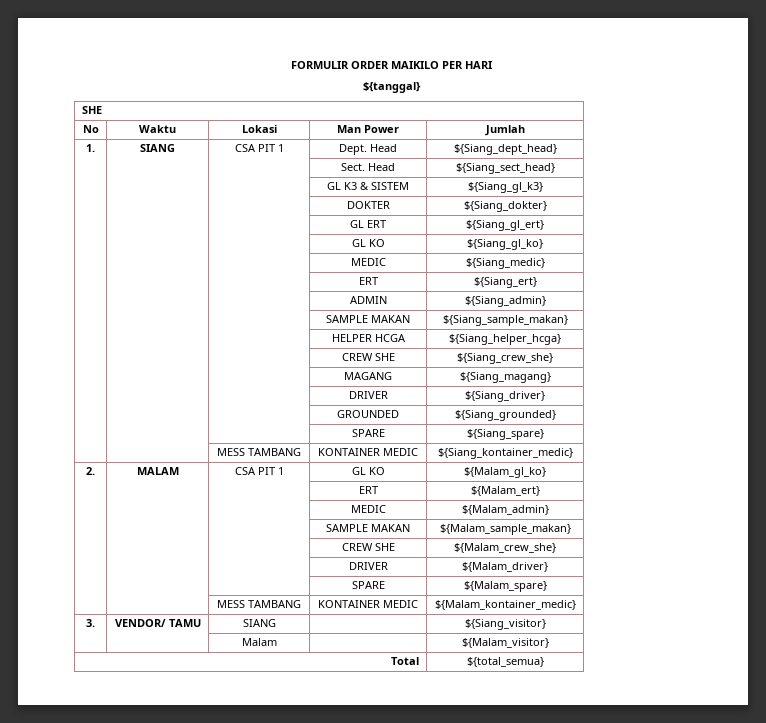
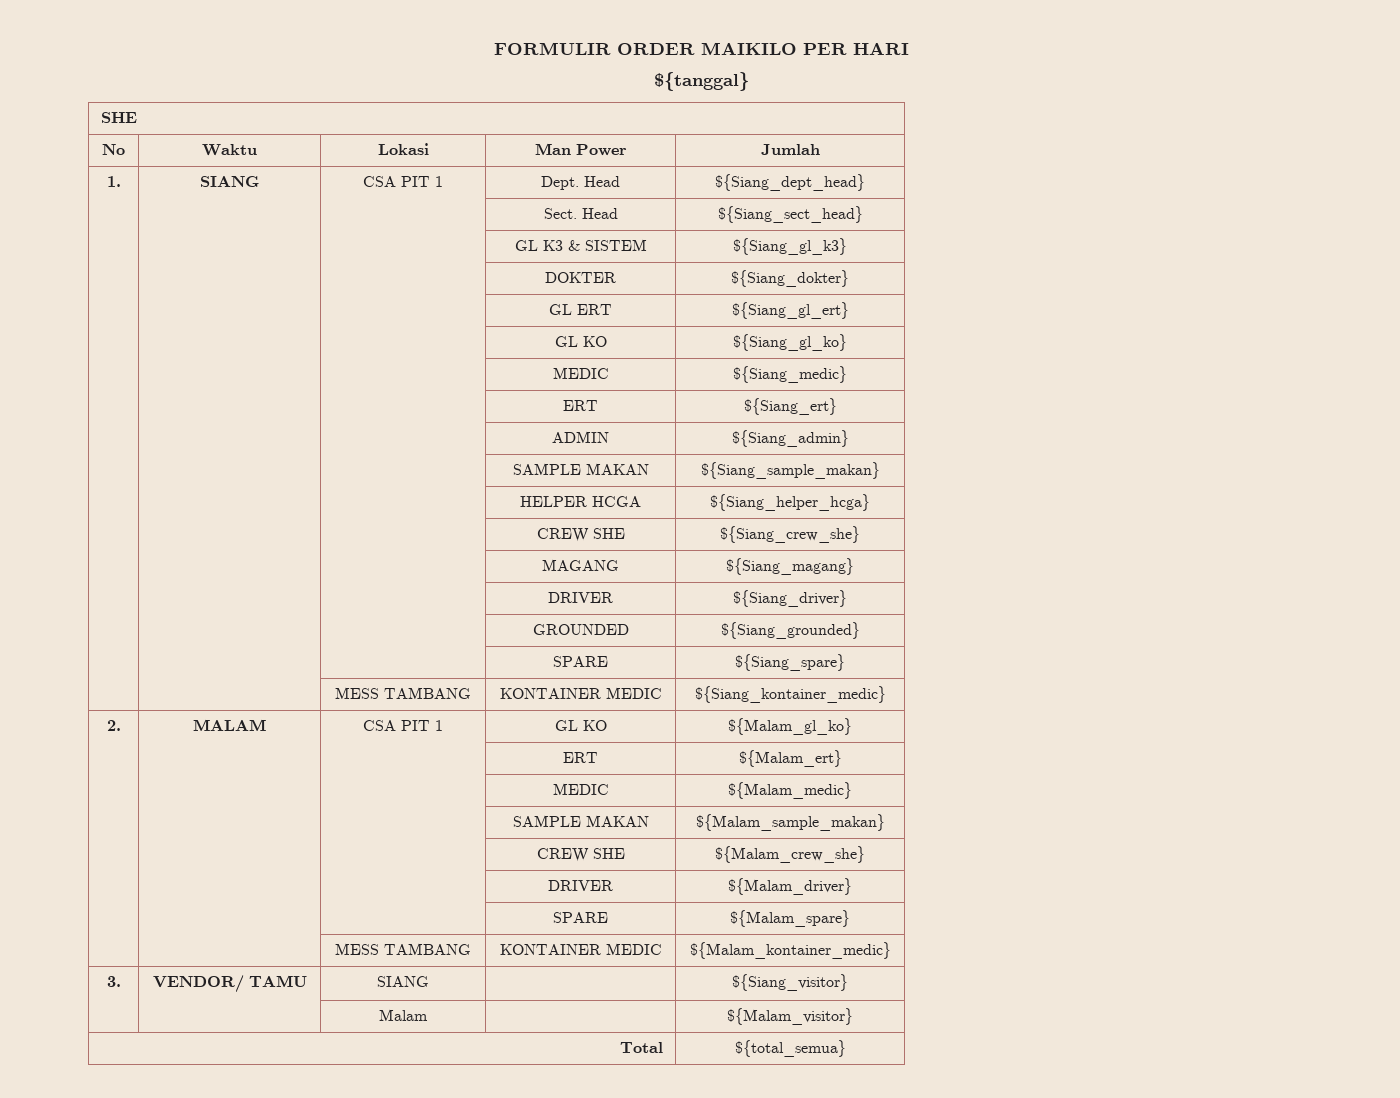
- | | | MEDIC | ${Malam_admin}
+ | | | MEDIC | ${Malam_medic}

